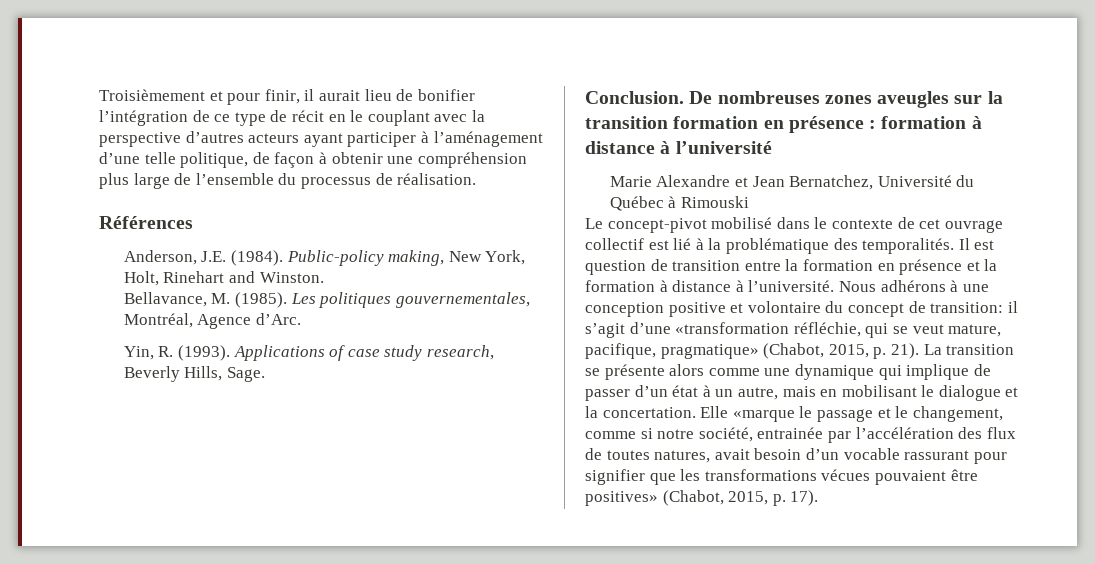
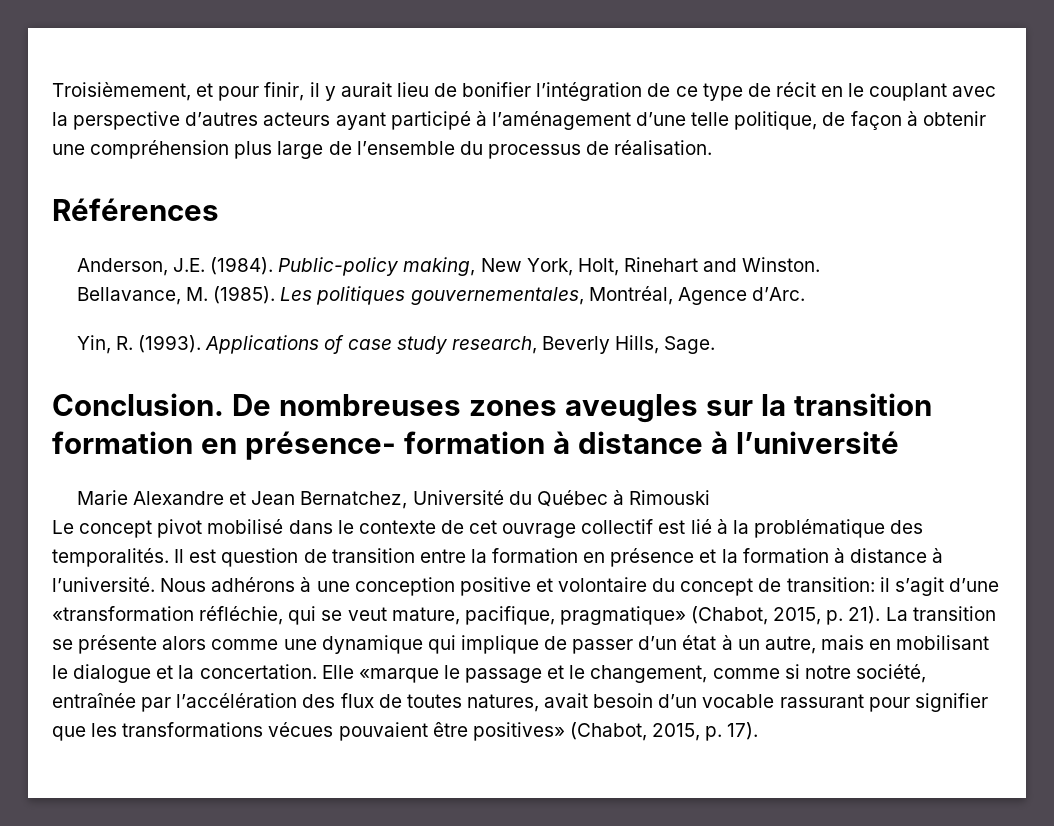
- Troisièmement et pour finir, il aurait lieu de bonifier l’intégration de ce type de récit en le couplant avec la perspective d’autres acteurs ayant participer à l’aménagement d’une telle politique, de façon à obtenir une compréhension plus large de l’ensemble du processus de réalisation.
+ Troisièmement, et pour finir, il y aurait lieu de bonifier l’intégration de ce type de récit en le couplant avec la perspective d’autres acteurs ayant participé à l’aménagement d’une telle politique, de façon à obtenir une compréhension plus large de l’ensemble du processus de réalisation.
- De nombreuses zones aveugles sur la transition formation en présence : formation à distance à l’université
+ De nombreuses zones aveugles sur la transition formation en présence- formation à distance à l’université
- Le concept-pivot mobilisé dans le contexte de cet ouvrage collectif est lié à la problématique des temporalités.
+ Le concept pivot mobilisé dans le contexte de cet ouvrage collectif est lié à la problématique des temporalités.
- Elle «marque le passage et le changement, comme si notre société, entrainée par l’accélération des flux de toutes natures, avait besoin d’un vocable rassurant pour signifier que les transformations vécues pouvaient être positives» (Chabot, 2015, p. 17).
+ Elle «marque le passage et le changement, comme si notre société, entraînée par l’accélération des flux de toutes natures, avait besoin d’un vocable rassurant pour signifier que les transformations vécues pouvaient être positives» (Chabot, 2015, p. 17).

